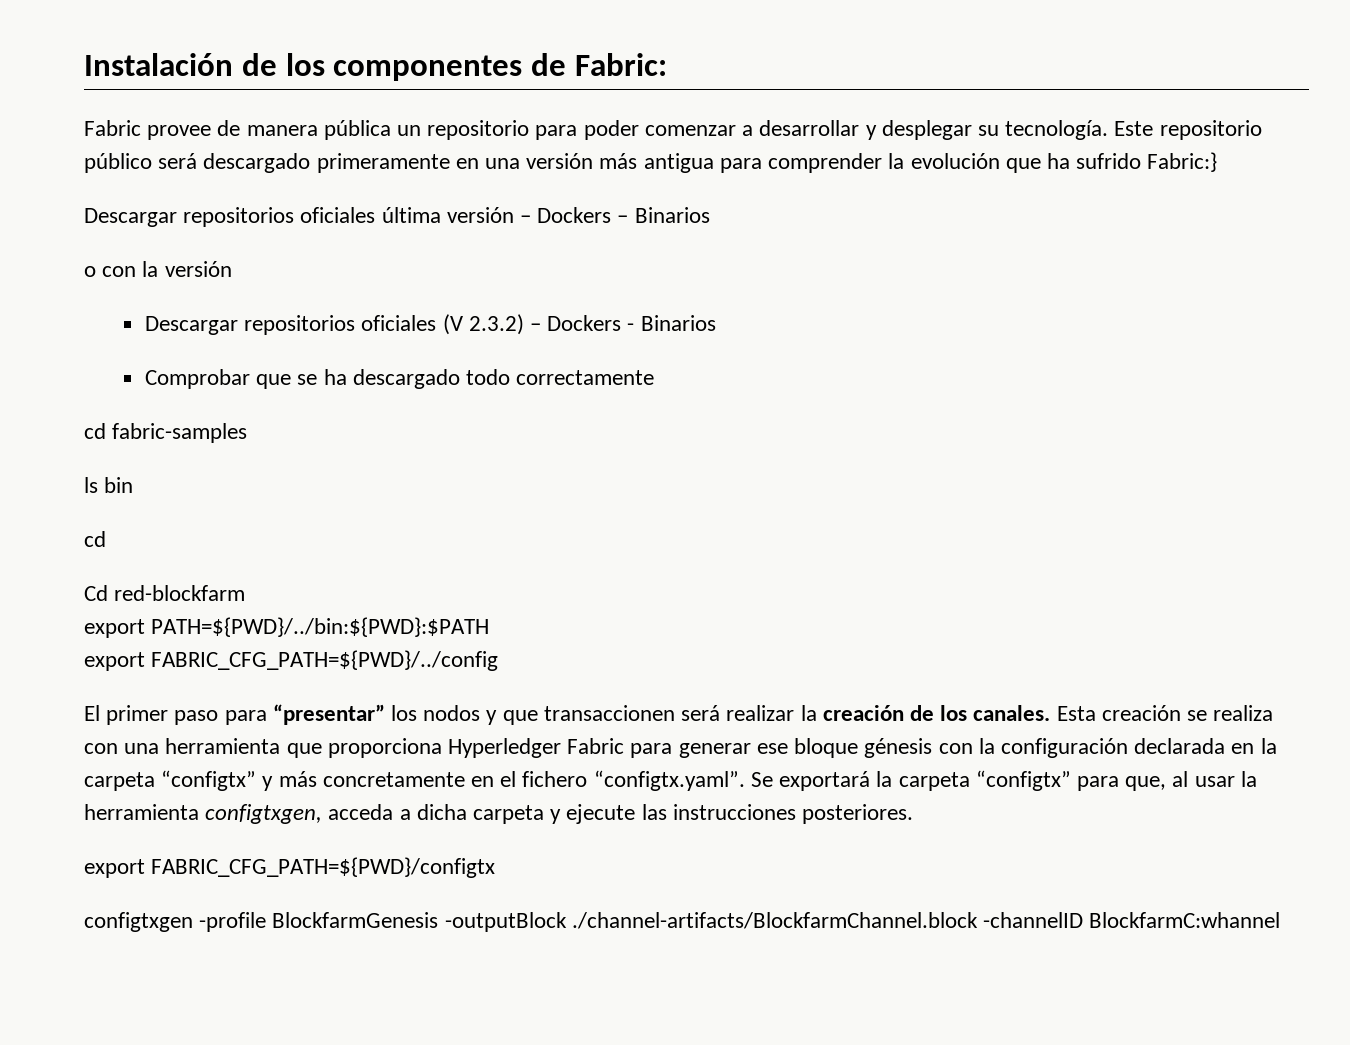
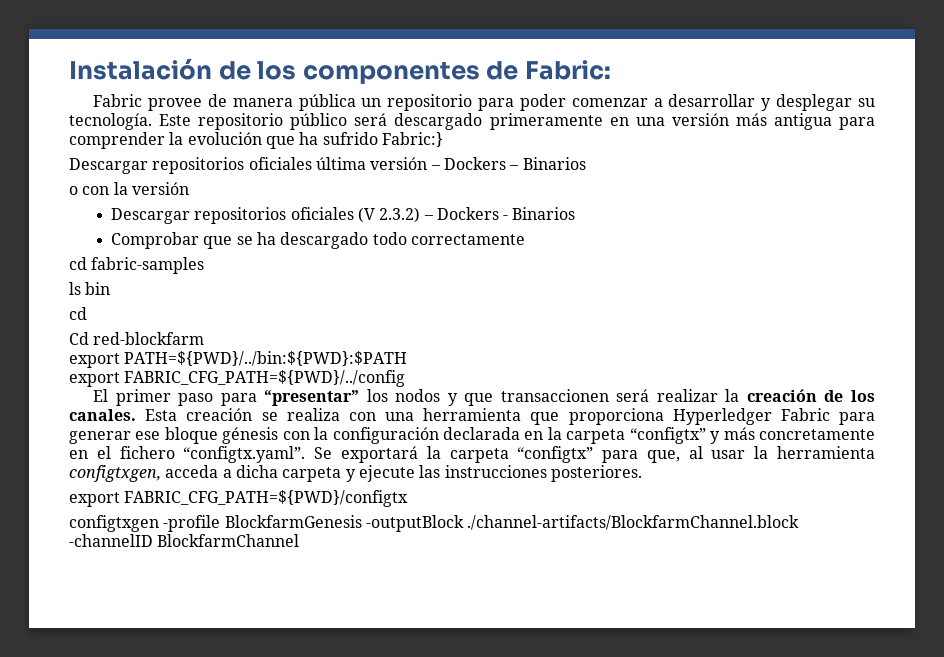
- configtxgen -profile BlockfarmGenesis -outputBlock ./channel-artifacts/BlockfarmChannel.block -channelID BlockfarmC:whannel
+ configtxgen -profile BlockfarmGenesis -outputBlock ./channel-artifacts/BlockfarmChannel.block -channelID BlockfarmChannel

